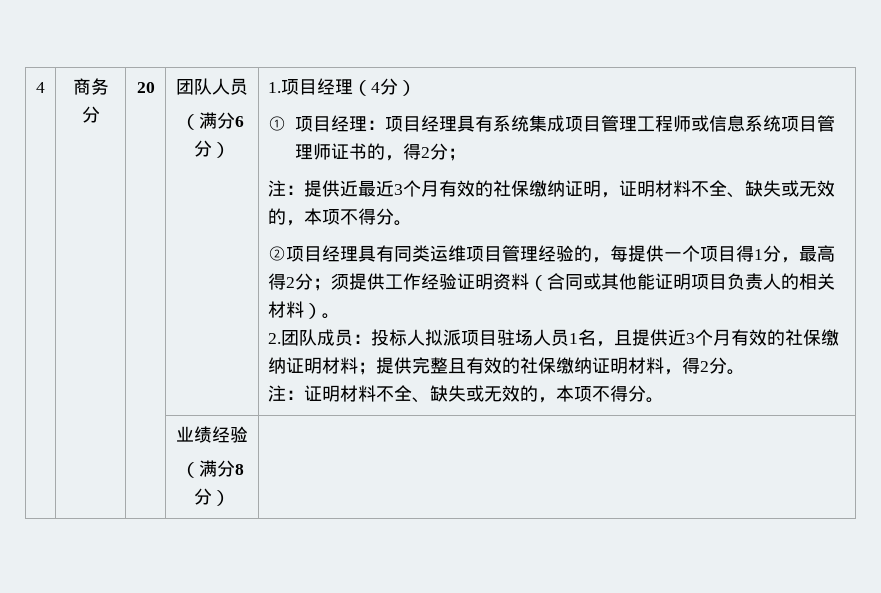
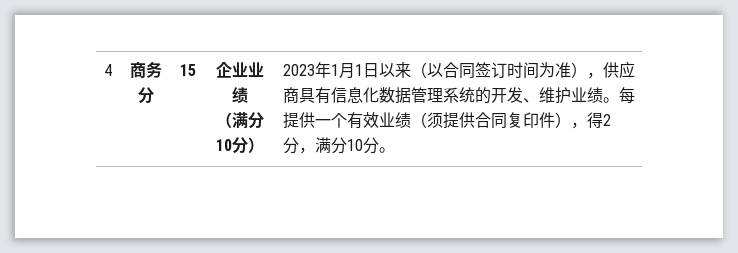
- 20 | 团队人员
- （满分6分） | 1.项目经理（4分）
- ①项目经理：项目经理具有系统集成项目管理工程师或信息系统项目管理师证书的，得2分；
- 注：提供近最近3个月有效的社保缴纳证明，证明材料不全、缺失或无效的，本项不得分。
- ②项目经理具有同类运维项目管理经验的，每提供一个项目得1分，最高得2分；须提供工作经验证明资料（合同或其他能证明项目负责人的相关材料）。
- 2.团队成员：投标人拟派项目驻场人员1名，且提供近3个月有效的社保缴纳证明材料；提供完整且有效的社保缴纳证明材料，得2分。
- 注：证明材料不全、缺失或无效的，本项不得分。
- | | | 业绩经验
- （满分8分） |
+ 15 | 企业业绩
+ （满分10分） | 2023年1月1日以来（以合同签订时间为准），供应商具有信息化数据管理系统的开发、维护业绩。每提供一个有效业绩（须提供合同复印件），得2分，满分10分。

